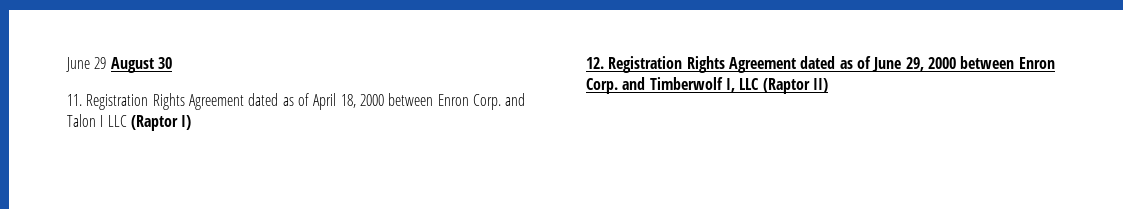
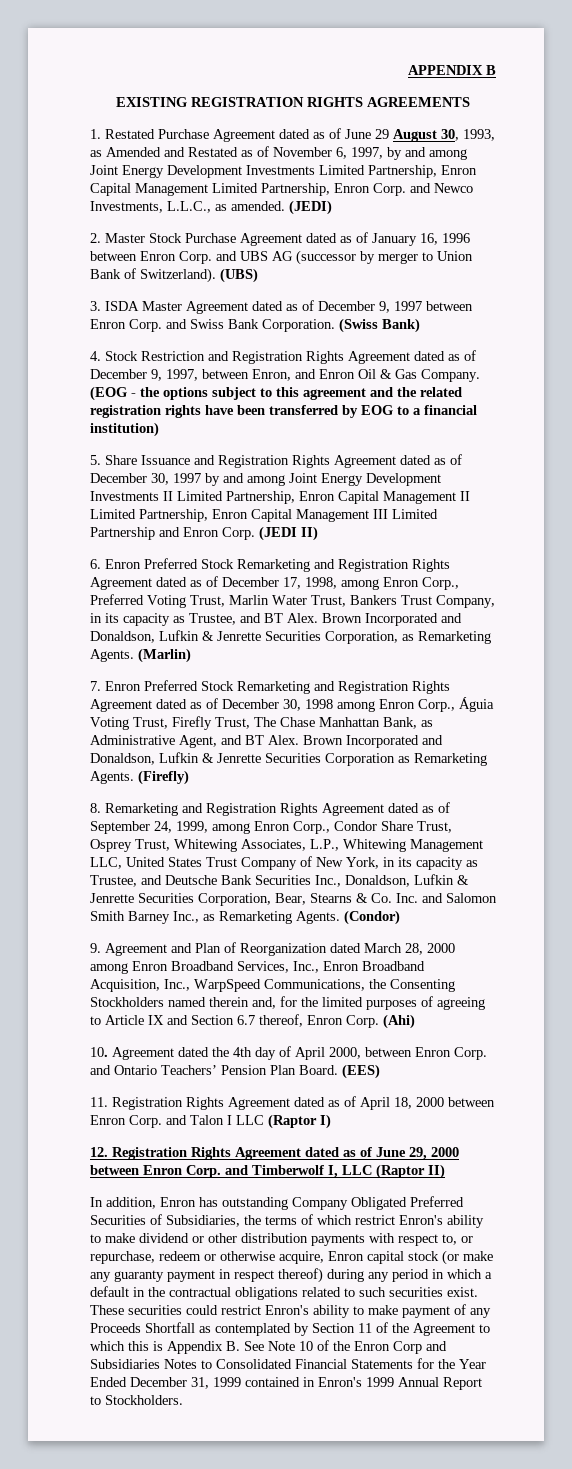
- June 29 August 30
+ APPENDIX B
+ EXISTING REGISTRATION RIGHTS AGREEMENTS
+ 1. Restated Purchase Agreement dated as of June 29 August 30, 1993, as Amended and Restated as of November 6, 1997, by and among Joint Energy Development Investments Limited Partnership, Enron Capital Management Limited Partnership, Enron Corp. and Newco Investments, L.L.C., as amended. (JEDI)
+ 2. Master Stock Purchase Agreement dated as of January 16, 1996 between Enron Corp. and UBS AG (successor by merger to Union Bank of Switzerland). (UBS)
+ 3. ISDA Master Agreement dated as of December 9, 1997 between Enron Corp. and Swiss Bank Corporation. (Swiss Bank)
+ 4. Stock Restriction and Registration Rights Agreement dated as of December 9, 1997, between Enron, and Enron Oil & Gas Company. (EOG - the options subject to this agreement and the related registration rights have been transferred by EOG to a financial institution)
+ 5. Share Issuance and Registration Rights Agreement dated as of December 30, 1997 by and among Joint Energy Development Investments II Limited Partnership, Enron Capital Management II Limited Partnership, Enron Capital Management III Limited Partnership and Enron Corp. (JEDI II)
+ 6. Enron Preferred Stock Remarketing and Registration Rights Agreement dated as of December 17, 1998, among Enron Corp., Preferred Voting Trust, Marlin Water Trust, Bankers Trust Company, in its capacity as Trustee, and BT Alex. Brown Incorporated and Donaldson, Lufkin & Jenrette Securities Corporation, as Remarketing Agents. (Marlin)
+ 7. Enron Preferred Stock Remarketing and Registration Rights Agreement dated as of December 30, 1998 among Enron Corp., Águia Voting Trust, Firefly Trust, The Chase Manhattan Bank, as Administrative Agent, and BT Alex. Brown Incorporated and Donaldson, Lufkin & Jenrette Securities Corporation as Remarketing Agents. (Firefly)
+ 8. Remarketing and Registration Rights Agreement dated as of September 24, 1999, among Enron Corp., Condor Share Trust, Osprey Trust, Whitewing Associates, L.P., Whitewing Management LLC, United States Trust Company of New York, in its capacity as Trustee, and Deutsche Bank Securities Inc., Donaldson, Lufkin & Jenrette Securities Corporation, Bear, Stearns & Co. Inc. and Salomon Smith Barney Inc., as Remarketing Agents. (Condor)
+ 9. Agreement and Plan of Reorganization dated March 28, 2000 among Enron Broadband Services, Inc., Enron Broadband Acquisition, Inc., WarpSpeed Communications, the Consenting Stockholders named therein and, for the limited purposes of agreeing to Article IX and Section 6.7 thereof, Enron Corp. (Ahi)
+ 10. Agreement dated the 4th day of April 2000, between Enron Corp. and Ontario Teachers’ Pension Plan Board. (EES)
+ In addition, Enron has outstanding Company Obligated Preferred Securities of Subsidiaries, the terms of which restrict Enron's ability to make dividend or other distribution payments with respect to, or repurchase, redeem or otherwise acquire, Enron capital stock (or make any guaranty payment in respect thereof) during any period in which a default in the contractual obligations related to such securities exist. These securities could restrict Enron's ability to make payment of any Proceeds Shortfall as contemplated by Section 11 of the Agreement to which this is Appendix B. See Note 10 of the Enron Corp and Subsidiaries Notes to Consolidated Financial Statements for the Year Ended December 31, 1999 contained in Enron's 1999 Annual Report to Stockholders.

